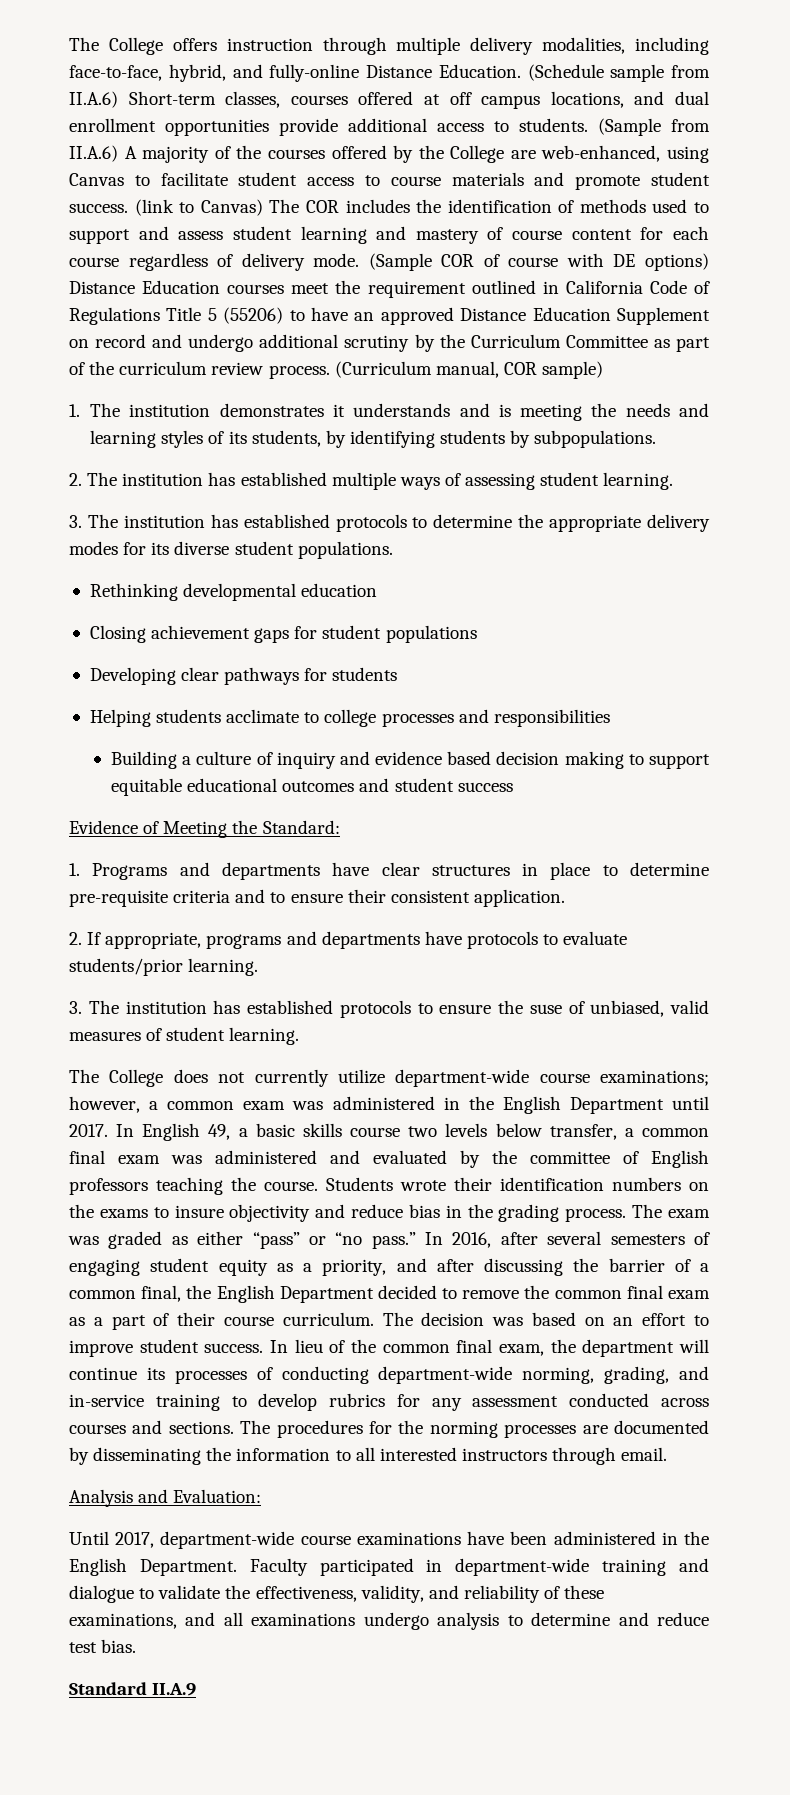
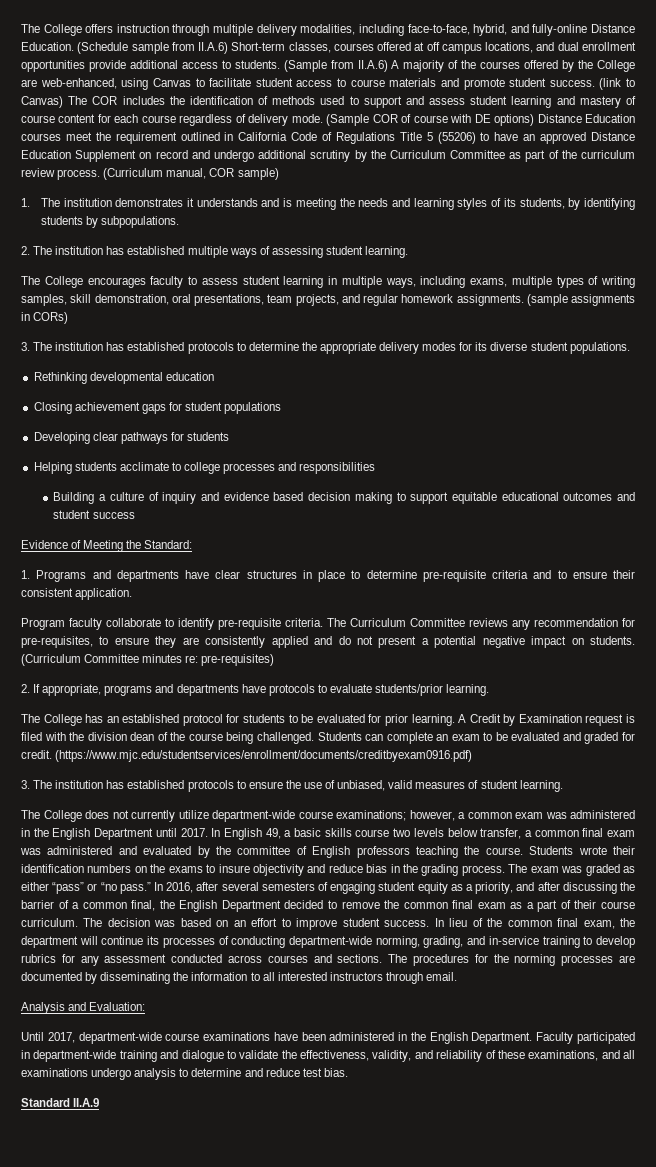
+ The College encourages faculty to assess student learning in multiple ways, including exams, multiple types of writing samples, skill demonstration, oral presentations, team projects, and regular homework assignments. (sample assignments in CORs)
+ Program faculty collaborate to identify pre-requisite criteria. The Curriculum Committee reviews any recommendation for pre-requisites, to ensure they are consistently applied and do not present a potential negative impact on students. (Curriculum Committee minutes re: pre-requisites)
+ The College has an established protocol for students to be evaluated for prior learning. A Credit by Examination request is filed with the division dean of the course being challenged. Students can complete an exam to be evaluated and graded for credit. (https://www.mjc.edu/studentservices/enrollment/documents/creditbyexam0916.pdf)
- 3. The institution has established protocols to ensure the suse of unbiased, valid measures of student learning.
+ 3. The institution has established protocols to ensure the use of unbiased, valid measures of student learning.

